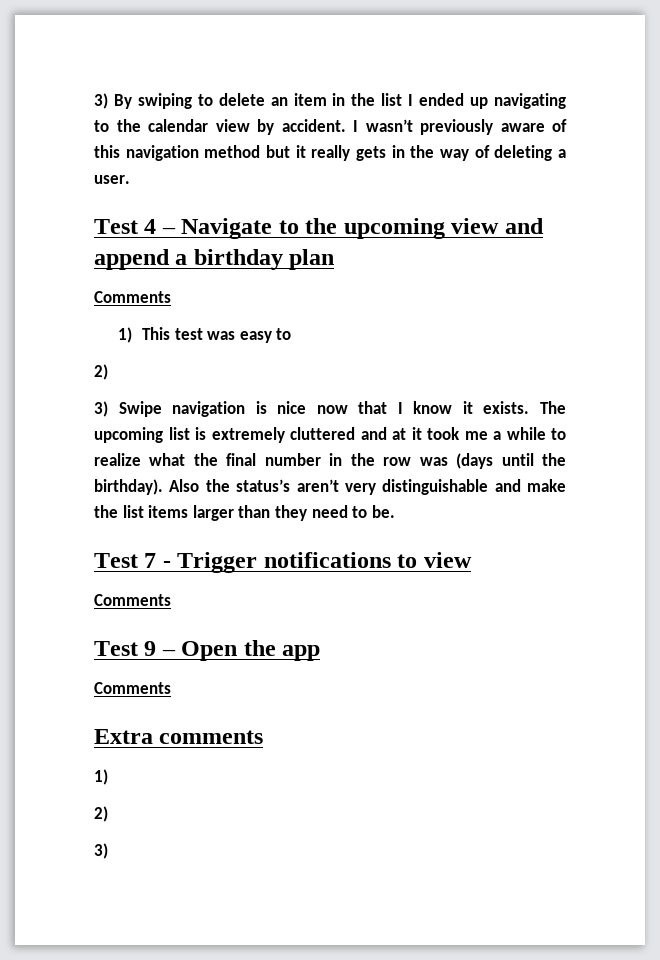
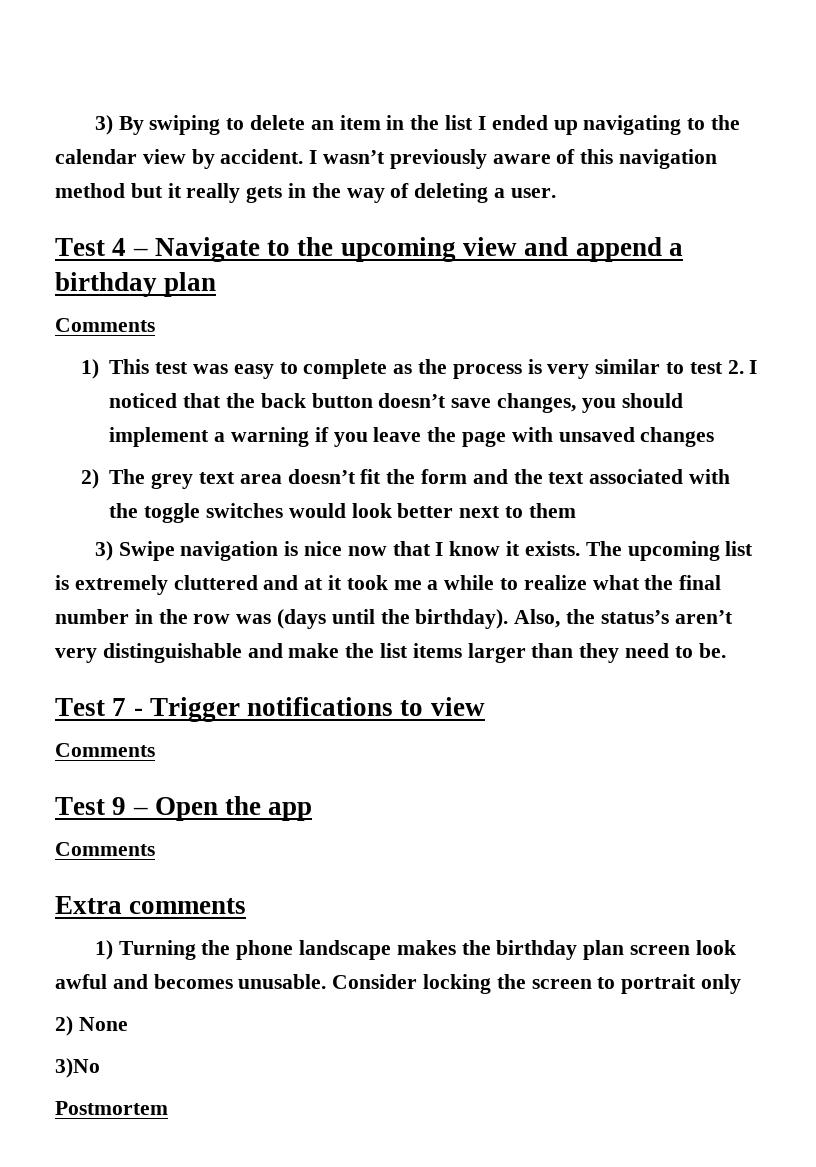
- 1) This test was easy to
- 2)
+ 1) This test was easy to complete as the process is very similar to test 2. I noticed that the back button doesn’t save changes, you should implement a warning if you leave the page with unsaved changes
+ 2) The grey text area doesn’t fit the form and the text associated with the toggle switches would look better next to them
- Also the status’s aren’t very distinguishable and make the list items larger than they need to be.
+ Also, the status’s aren’t very distinguishable and make the list items larger than they need to be.
  Extra comments
- 1)
- 2)
- 3)
+ 1) Turning the phone landscape makes the birthday plan screen look awful and becomes unusable. Consider locking the screen to portrait only
+ 2) None
+ 3)No
+ Postmortem

